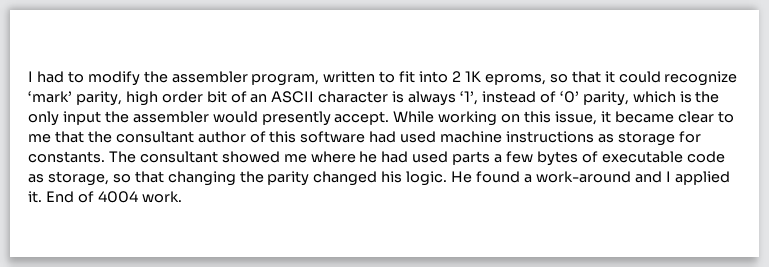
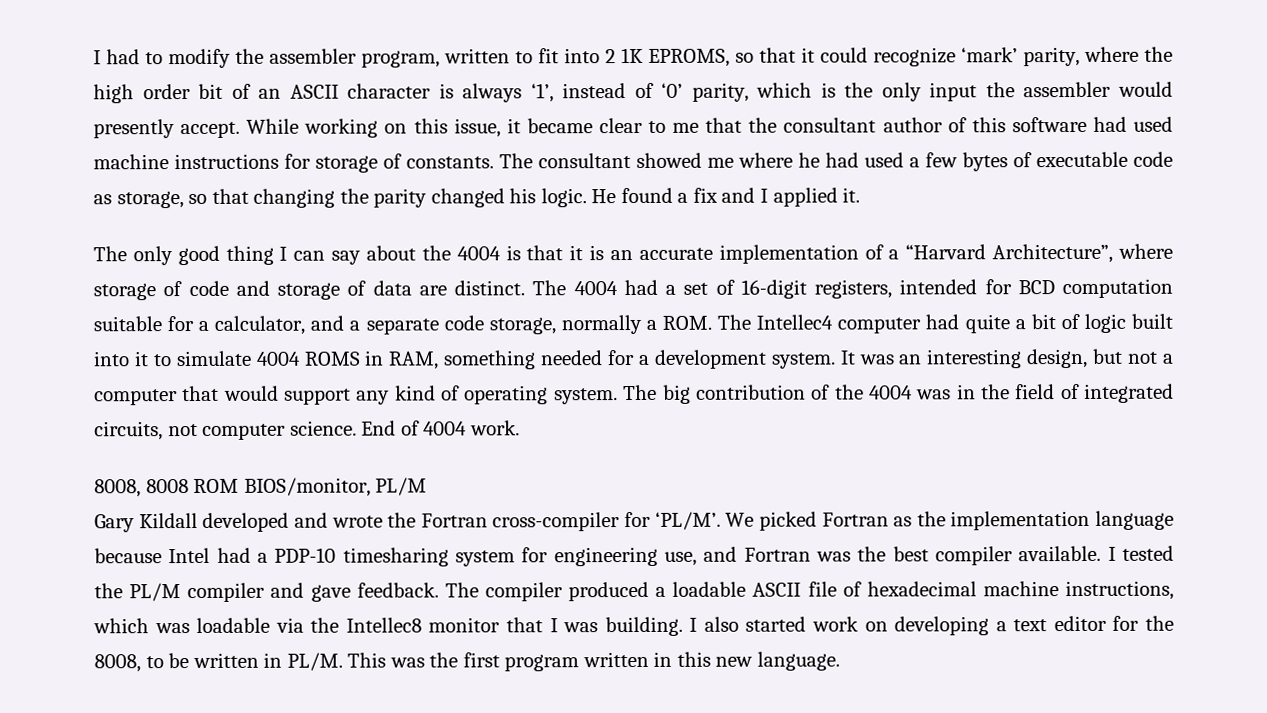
- I had to modify the assembler program, written to fit into 2 1K eproms, so that it could recognize ‘mark’ parity, high order bit of an ASCII character is always ‘1’, instead of ‘0’ parity, which is the only input the assembler would presently accept.
+ I had to modify the assembler program, written to fit into 2 1K EPROMS, so that it could recognize ‘mark’ parity, where the high order bit of an ASCII character is always ‘1’, instead of ‘0’ parity, which is the only input the assembler would presently accept.
- While working on this issue, it became clear to me that the consultant author of this software had used machine instructions as storage for constants.
+ While working on this issue, it became clear to me that the consultant author of this software had used machine instructions for storage of constants.
- The consultant showed me where he had used parts a few bytes of executable code as storage, so that changing the parity changed his logic.
+ The consultant showed me where he had used a few bytes of executable code as storage, so that changing the parity changed his logic.
- He found a work-around and I applied it. End of 4004 work.
+ He found a fix and I applied it.
+ The only good thing I can say about the 4004 is that it is an accurate implementation of a “Harvard Architecture”, where storage of code and storage of data are distinct. The 4004 had a set of 16-digit registers, intended for BCD computation suitable for a calculator, and a separate code storage, normally a ROM. The Intellec4 computer had quite a bit of logic built into it to simulate 4004 ROMS in RAM, something needed for a development system. It was an interesting design, but not a computer that would support any kind of operating system. The big contribution of the 4004 was in the field of integrated circuits, not computer science. End of 4004 work.
+ 8008, 8008 ROM BIOS/monitor, PL/M
+ Gary Kildall developed and wrote the Fortran cross-compiler for ‘PL/M’. We picked Fortran as the implementation language because Intel had a PDP-10 timesharing system for engineering use, and Fortran was the best compiler available. I tested the PL/M compiler and gave feedback. The compiler produced a loadable ASCII file of hexadecimal machine instructions, which was loadable via the Intellec8 monitor that I was building. I also started work on developing a text editor for the 8008, to be written in PL/M. This was the first program written in this new language.

